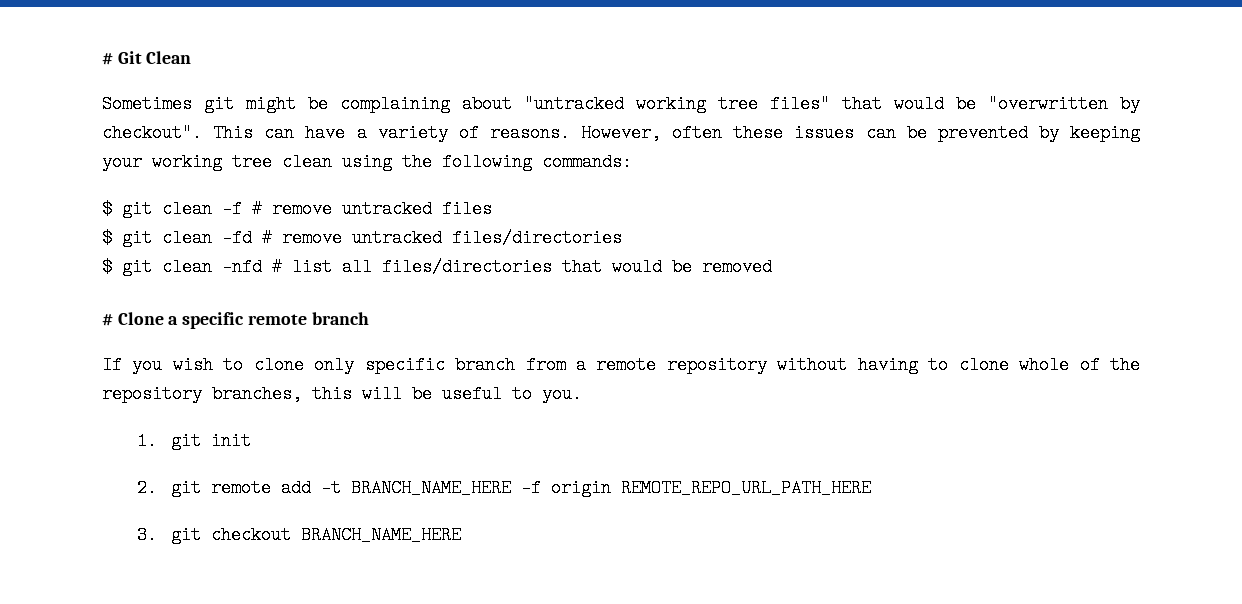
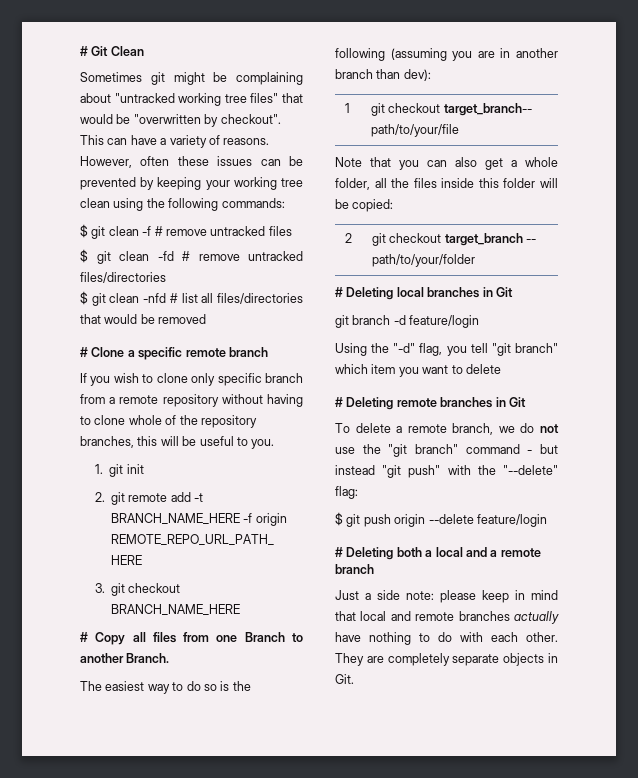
+ # Copy all files from one Branch to another Branch.
+ The easiest way to do so is the following (assuming you are in another branch than dev):
+ 1 | git checkout target_branch-- path/to/your/file
+ Note that you can also get a whole folder, all the files inside this folder will be copied:
+ 2 | git checkout target_branch -- path/to/your/folder
+ # Deleting local branches in Git
+ git branch -d feature/login
+ Using the "-d" flag, you tell "git branch" which item you want to delete
+ # Deleting remote branches in Git
+ To delete a remote branch, we do not use the "git branch" command - but instead "git push" with the "--delete" flag:
+ $ git push origin --delete feature/login
+ # Deleting both a local and a remote branch
+ Just a side note: please keep in mind that local and remote branches actually have nothing to do with each other. They are completely separate objects in Git.

